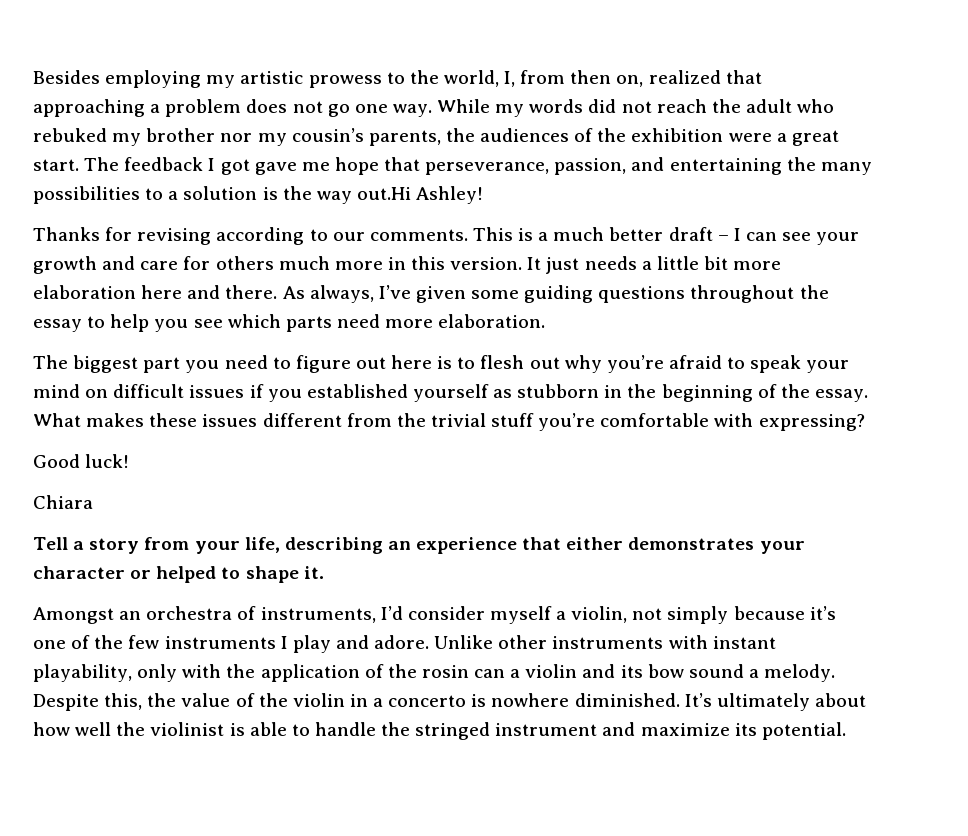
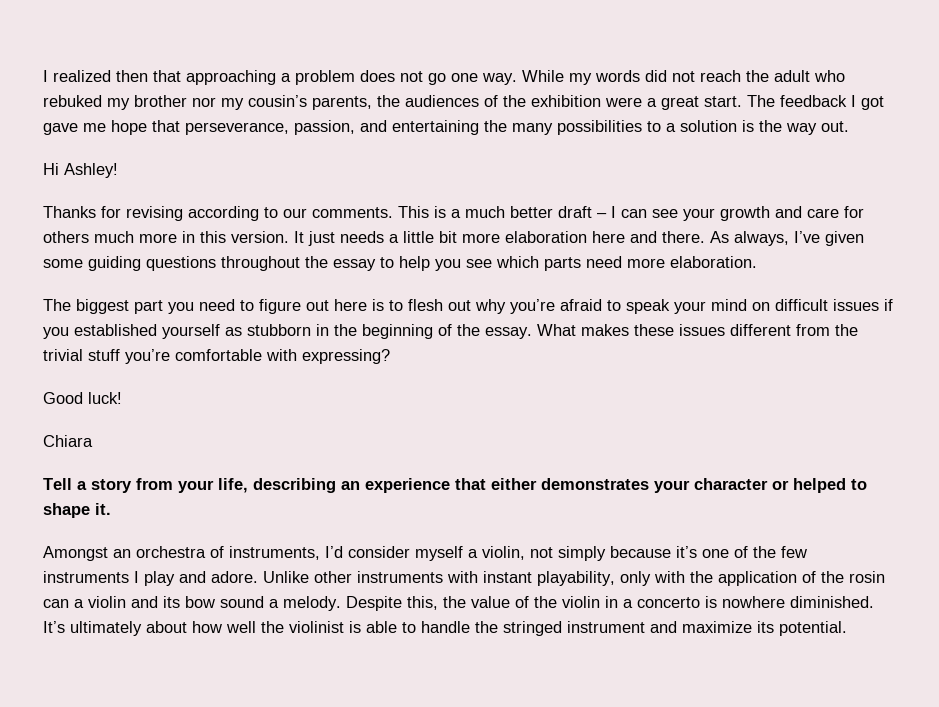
- Besides employing my artistic prowess to the world, I, from then on, realized that approaching a problem does not go one way.
+ I realized then that approaching a problem does not go one way.
- The feedback I got gave me hope that perseverance, passion, and entertaining the many possibilities to a solution is the way out.Hi Ashley!
+ The feedback I got gave me hope that perseverance, passion, and entertaining the many possibilities to a solution is the way out.
+ Hi Ashley!

